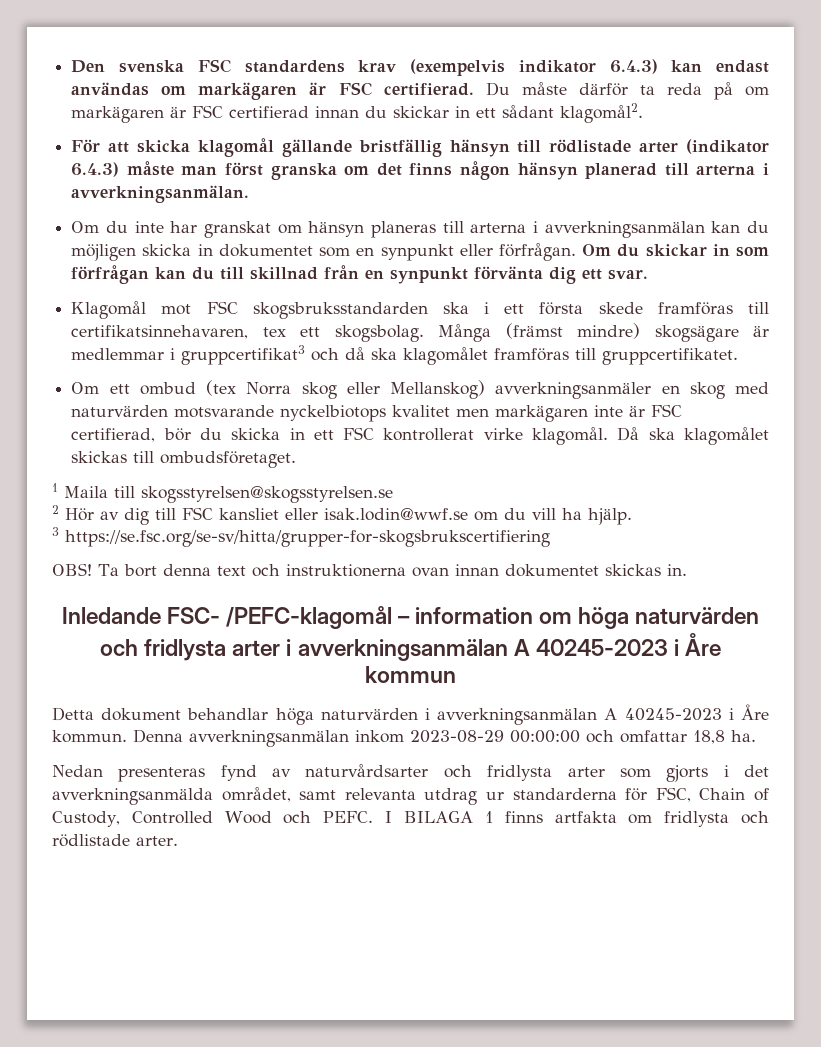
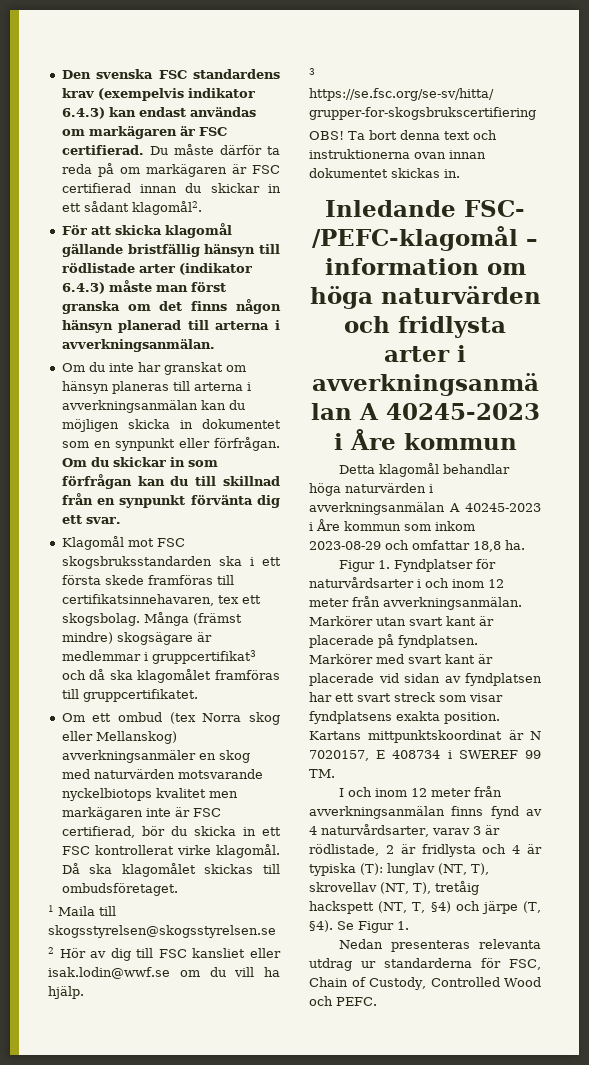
- Detta dokument behandlar höga naturvärden i avverkningsanmälan A 40245-2023 i Åre kommun. Denna avverkningsanmälan inkom 2023-08-29 00:00:00 och omfattar 18,8 ha.
+ Detta klagomål behandlar höga naturvärden i avverkningsanmälan A 40245-2023 i Åre kommun som inkom 2023-08-29 och omfattar 18,8 ha.
- Nedan presenteras fynd av naturvårdsarter och fridlysta arter som gjorts i det avverkningsanmälda området, samt relevanta utdrag ur standarderna för FSC, Chain of Custody, Controlled Wood och PEFC. I BILAGA 1 finns artfakta om fridlysta och rödlistade arter.
+ Figur 1. Fyndplatser för naturvårdsarter i och inom 12 meter från avverkningsanmälan. Markörer utan svart kant är placerade på fyndplatsen. Markörer med svart kant är placerade vid sidan av fyndplatsen har ett svart streck som visar fyndplatsens exakta position. Kartans mittpunktskoordinat är N 7020157, E 408734 i SWEREF 99 TM.
+ I och inom 12 meter från avverkningsanmälan finns fynd av 4 naturvårdsarter, varav 3 är rödlistade, 2 är fridlysta och 4 är typiska (T): lunglav (NT, T), skrovellav (NT, T), tretåig hackspett (NT, T, §4) och järpe (T, §4). Se Figur 1.
+ Nedan presenteras relevanta utdrag ur standarderna för FSC, Chain of Custody, Controlled Wood och PEFC.

